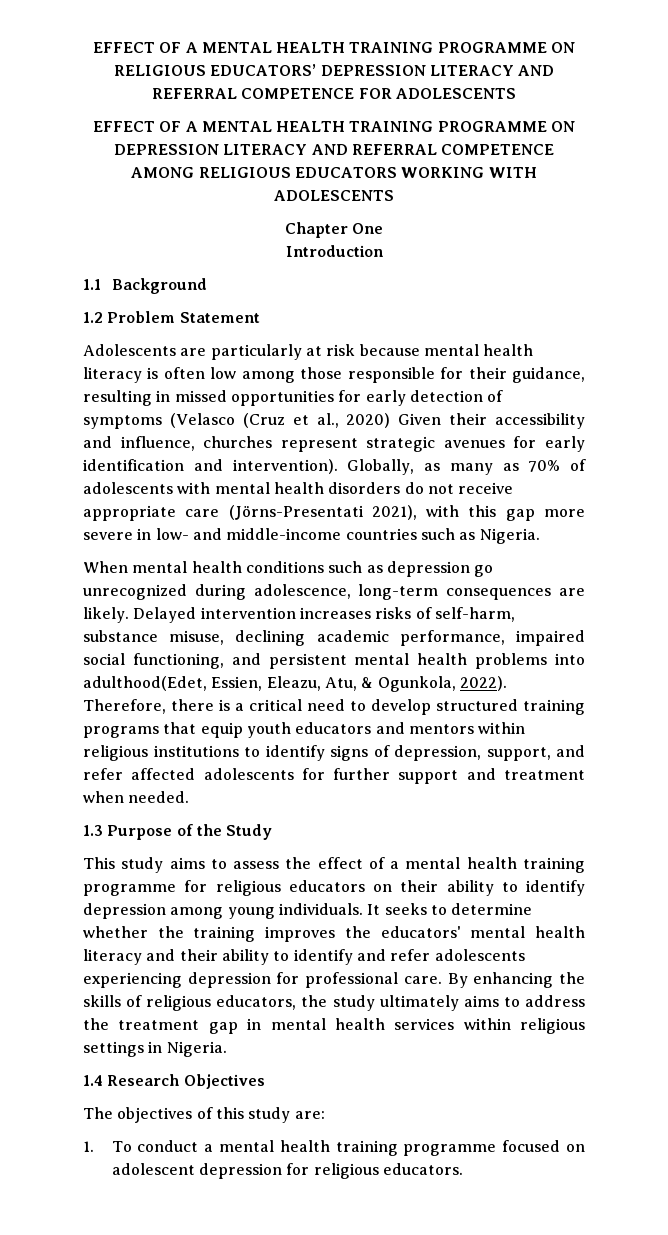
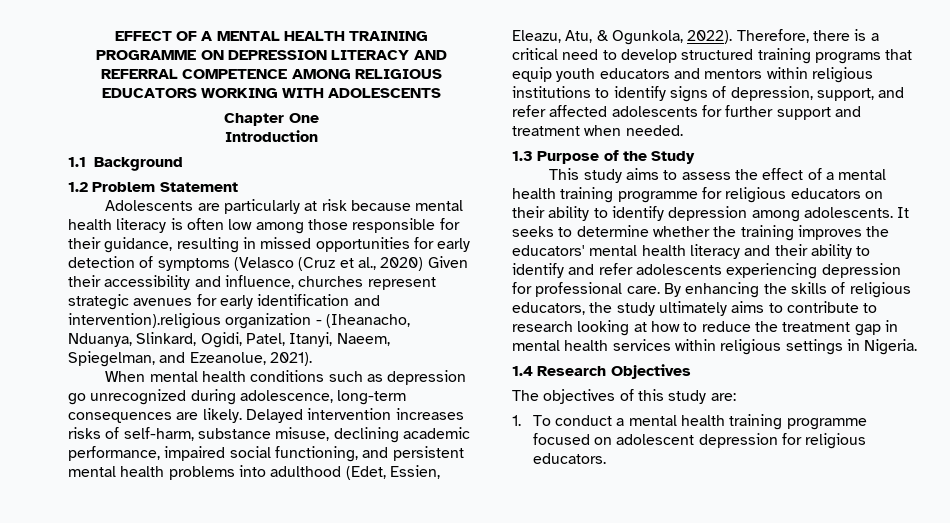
- EFFECT OF A MENTAL HEALTH TRAINING PROGRAMME ON RELIGIOUS EDUCATORS’ DEPRESSION LITERACY AND REFERRAL COMPETENCE FOR ADOLESCENTS
- Adolescents are particularly at risk because mental health literacy is often low among those responsible for their guidance, resulting in missed opportunities for early detection of symptoms (Velasco (Cruz et al., 2020) Given their accessibility and influence, churches represent strategic avenues for early identification and intervention). Globally, as many as 70% of adolescents with mental health disorders do not receive appropriate care (Jörns-Presentati 2021), with this gap more severe in low- and middle-income countries such as Nigeria.
+ Adolescents are particularly at risk because mental health literacy is often low among those responsible for their guidance, resulting in missed opportunities for early detection of symptoms (Velasco (Cruz et al., 2020) Given their accessibility and influence, churches represent strategic avenues for early identification and intervention).religious organization - (Iheanacho, Nduanya, Slinkard, Ogidi, Patel, Itanyi, Naeem, Spiegelman, and Ezeanolue, 2021).
- Delayed intervention increases risks of self-harm, substance misuse, declining academic performance, impaired social functioning, and persistent mental health problems into adulthood(Edet, Essien, Eleazu, Atu, & Ogunkola, 2022).
+ Delayed intervention increases risks of self-harm, substance misuse, declining academic performance, impaired social functioning, and persistent mental health problems into adulthood (Edet, Essien, Eleazu, Atu, & Ogunkola, 2022).
- This study aims to assess the effect of a mental health training programme for religious educators on their ability to identify depression among young individuals.
+ This study aims to assess the effect of a mental health training programme for religious educators on their ability to identify depression among adolescents.
- By enhancing the skills of religious educators, the study ultimately aims to address the treatment gap in mental health services within religious settings in Nigeria.
+ By enhancing the skills of religious educators, the study ultimately aims to contribute to research looking at how to reduce the treatment gap in mental health services within religious settings in Nigeria.

